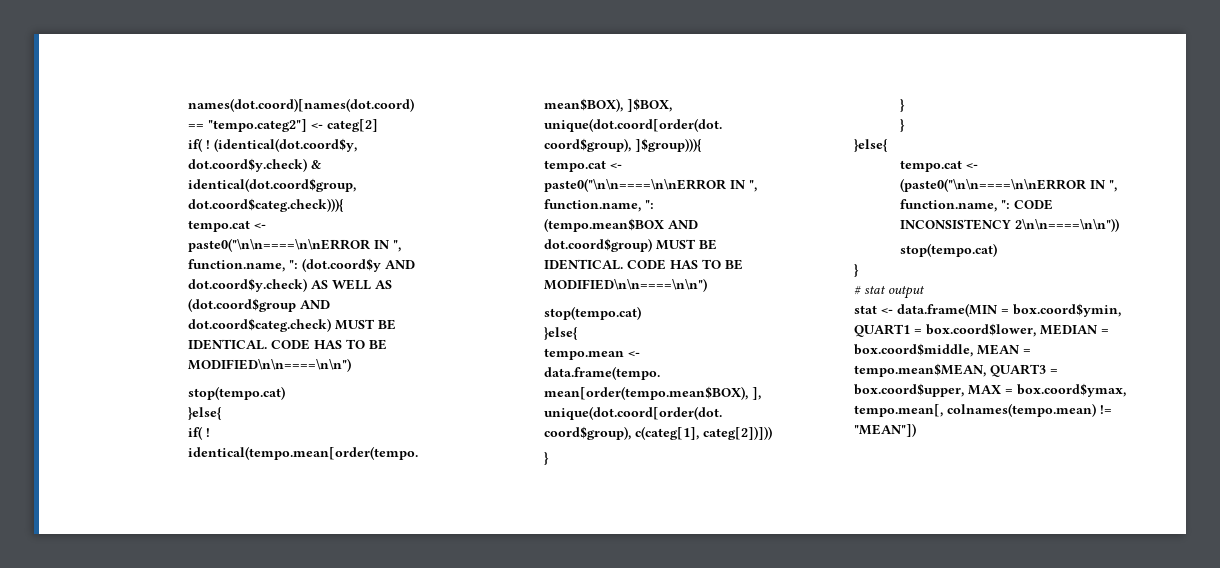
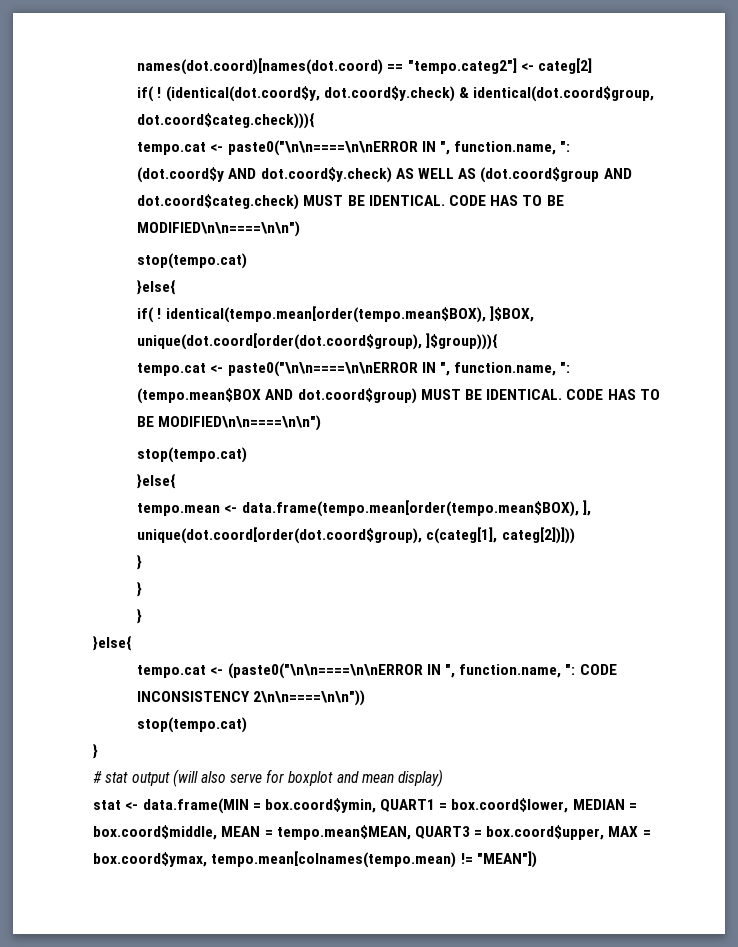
- # stat output
+ # stat output (will also serve for boxplot and mean display)
- stat <- data.frame(MIN = box.coord$ymin, QUART1 = box.coord$lower, MEDIAN = box.coord$middle, MEAN = tempo.mean$MEAN, QUART3 = box.coord$upper, MAX = box.coord$ymax, tempo.mean[, colnames(tempo.mean) != "MEAN"])
+ stat <- data.frame(MIN = box.coord$ymin, QUART1 = box.coord$lower, MEDIAN = box.coord$middle, MEAN = tempo.mean$MEAN, QUART3 = box.coord$upper, MAX = box.coord$ymax, tempo.mean[colnames(tempo.mean) != "MEAN"])

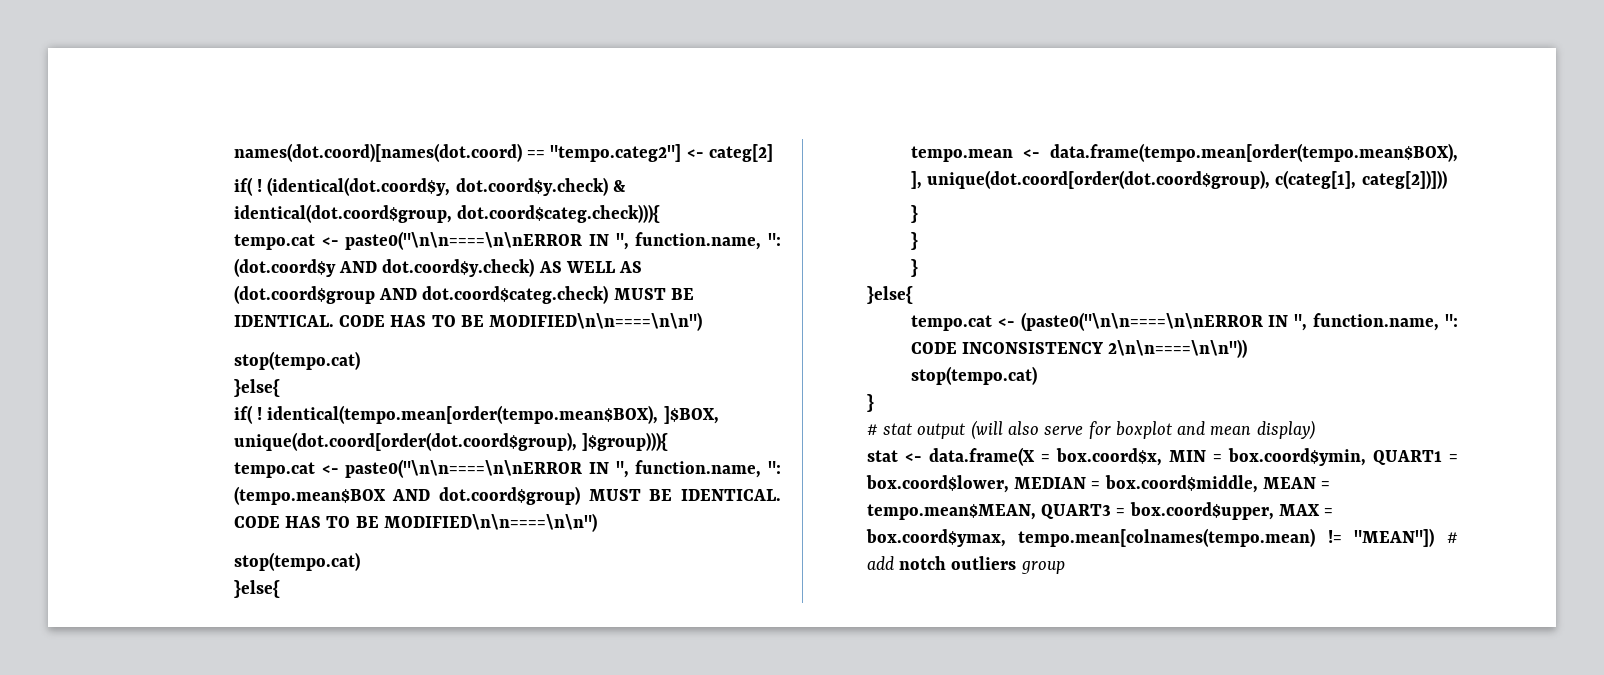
- stat <- data.frame(MIN = box.coord$ymin, QUART1 = box.coord$lower, MEDIAN = box.coord$middle, MEAN = tempo.mean$MEAN, QUART3 = box.coord$upper, MAX = box.coord$ymax, tempo.mean[colnames(tempo.mean) != "MEAN"])
+ stat <- data.frame(X = box.coord$x, MIN = box.coord$ymin, QUART1 = box.coord$lower, MEDIAN = box.coord$middle, MEAN = tempo.mean$MEAN, QUART3 = box.coord$upper, MAX = box.coord$ymax, tempo.mean[colnames(tempo.mean) != "MEAN"]) # add notch outliers group

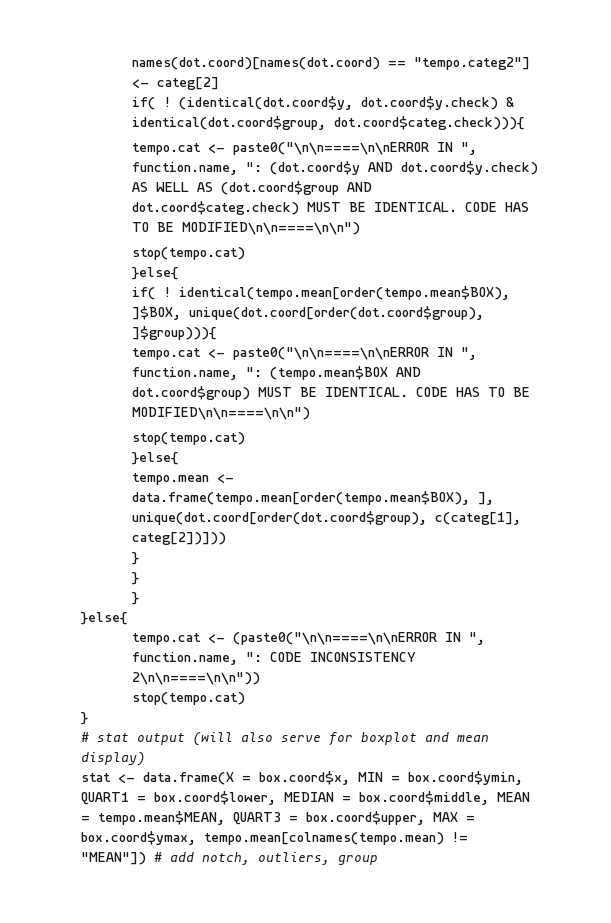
- stat <- data.frame(X = box.coord$x, MIN = box.coord$ymin, QUART1 = box.coord$lower, MEDIAN = box.coord$middle, MEAN = tempo.mean$MEAN, QUART3 = box.coord$upper, MAX = box.coord$ymax, tempo.mean[colnames(tempo.mean) != "MEAN"]) # add notch outliers group
+ stat <- data.frame(X = box.coord$x, MIN = box.coord$ymin, QUART1 = box.coord$lower, MEDIAN = box.coord$middle, MEAN = tempo.mean$MEAN, QUART3 = box.coord$upper, MAX = box.coord$ymax, tempo.mean[colnames(tempo.mean) != "MEAN"]) # add notch, outliers, group

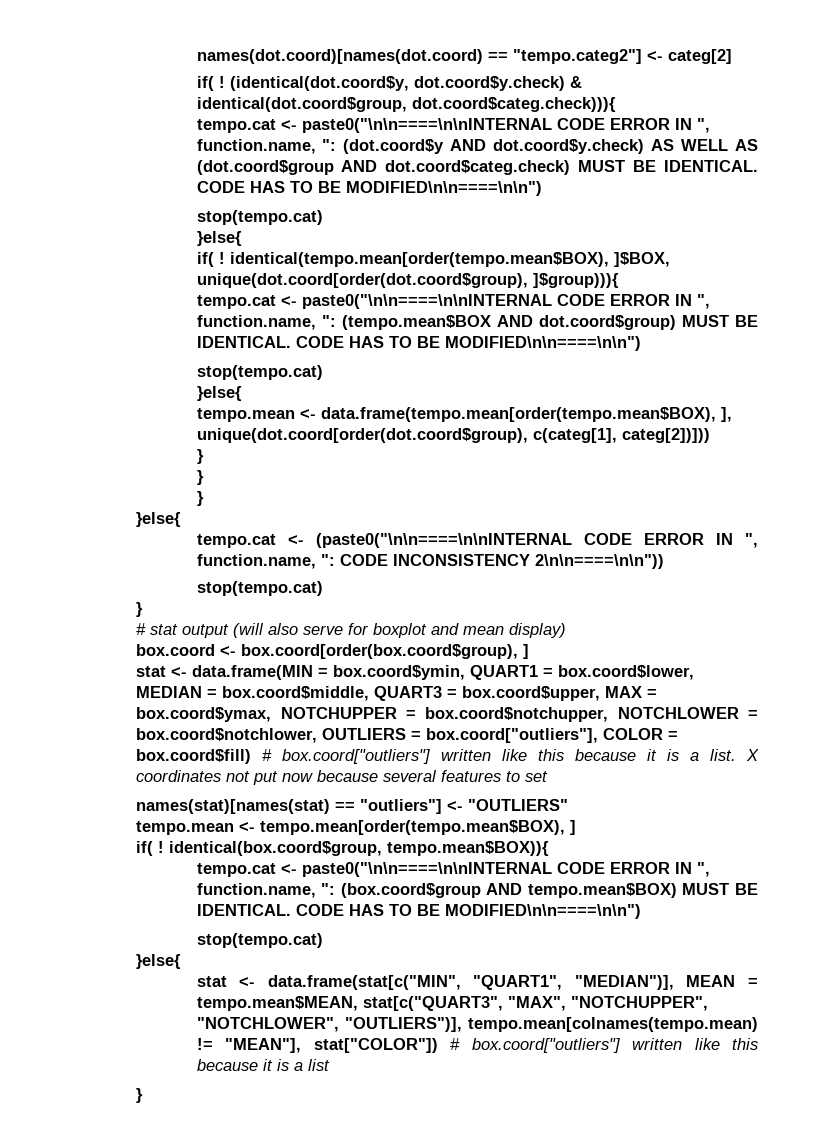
- tempo.cat <- paste0("\n\n====\n\nERROR IN ", function.name, ": (dot.coord$y AND dot.coord$y.check) AS WELL AS (dot.coord$group AND dot.coord$categ.check) MUST BE IDENTICAL.
+ tempo.cat <- paste0("\n\n====\n\nINTERNAL CODE ERROR IN ", function.name, ": (dot.coord$y AND dot.coord$y.check) AS WELL AS (dot.coord$group AND dot.coord$categ.check) MUST BE IDENTICAL.
- tempo.cat <- paste0("\n\n====\n\nERROR IN ", function.name, ": (tempo.mean$BOX AND dot.coord$group) MUST BE IDENTICAL.
+ tempo.cat <- paste0("\n\n====\n\nINTERNAL CODE ERROR IN ", function.name, ": (tempo.mean$BOX AND dot.coord$group) MUST BE IDENTICAL.
- tempo.cat <- (paste0("\n\n====\n\nERROR IN ", function.name, ": CODE INCONSISTENCY 2\n\n====\n\n"))
+ tempo.cat <- (paste0("\n\n====\n\nINTERNAL CODE ERROR IN ", function.name, ": CODE INCONSISTENCY 2\n\n====\n\n"))
- stat <- data.frame(X = box.coord$x, MIN = box.coord$ymin, QUART1 = box.coord$lower, MEDIAN = box.coord$middle, MEAN = tempo.mean$MEAN, QUART3 = box.coord$upper, MAX = box.coord$ymax, tempo.mean[colnames(tempo.mean) != "MEAN"]) # add notch, outliers, group
+ box.coord <- box.coord[order(box.coord$group), ]
+ stat <- data.frame(MIN = box.coord$ymin, QUART1 = box.coord$lower, MEDIAN = box.coord$middle, QUART3 = box.coord$upper, MAX = box.coord$ymax, NOTCHUPPER = box.coord$notchupper, NOTCHLOWER = box.coord$notchlower, OUTLIERS = box.coord["outliers"], COLOR = box.coord$fill) # box.coord["outliers"] written like this because it is a list. X coordinates not put now because several features to set
+ names(stat)[names(stat) == "outliers"] <- "OUTLIERS"
+ tempo.mean <- tempo.mean[order(tempo.mean$BOX), ]
+ if( ! identical(box.coord$group, tempo.mean$BOX)){
+ tempo.cat <- paste0("\n\n====\n\nINTERNAL CODE ERROR IN ", function.name, ": (box.coord$group AND tempo.mean$BOX) MUST BE IDENTICAL. CODE HAS TO BE MODIFIED\n\n====\n\n")
+ stop(tempo.cat)
+ }else{
+ stat <- data.frame(stat[c("MIN", "QUART1", "MEDIAN")], MEAN = tempo.mean$MEAN, stat[c("QUART3", "MAX", "NOTCHUPPER", "NOTCHLOWER", "OUTLIERS")], tempo.mean[colnames(tempo.mean) != "MEAN"], stat["COLOR"]) # box.coord["outliers"] written like this because it is a list
+ }

